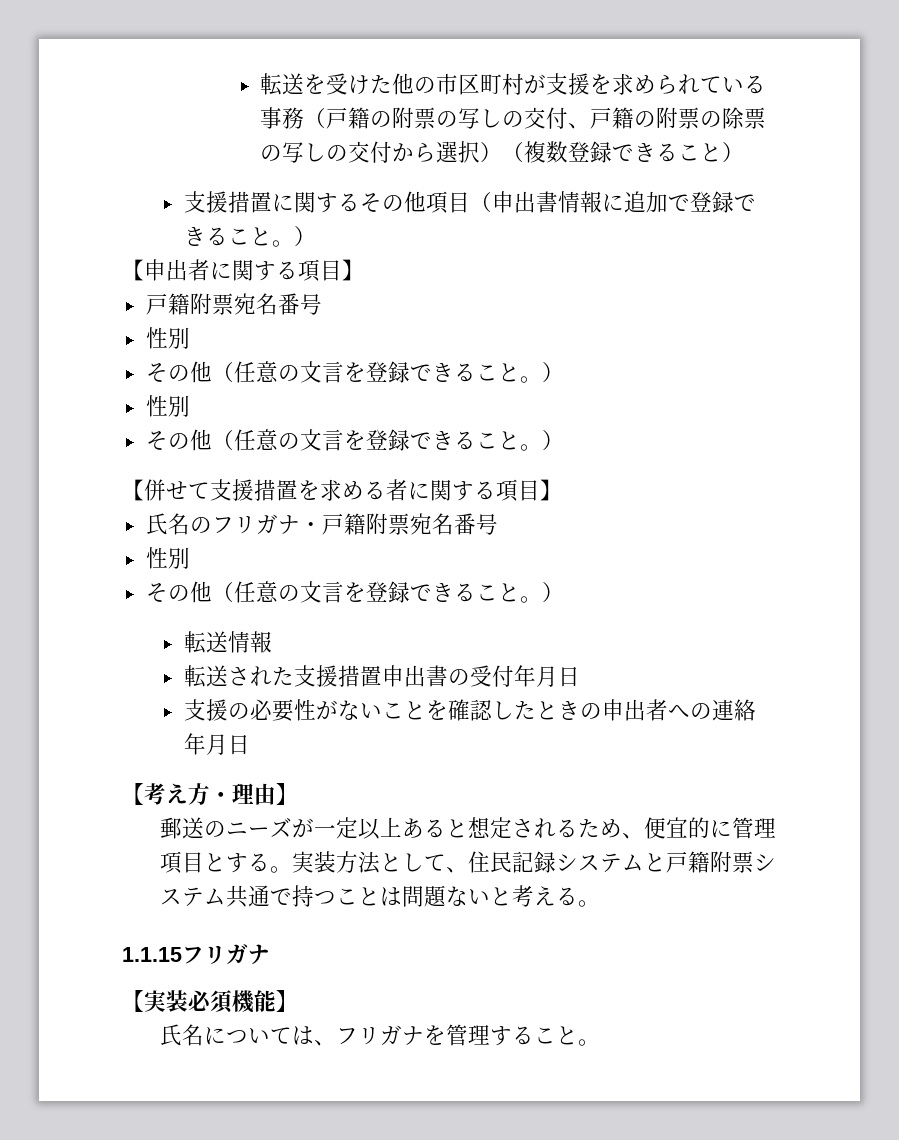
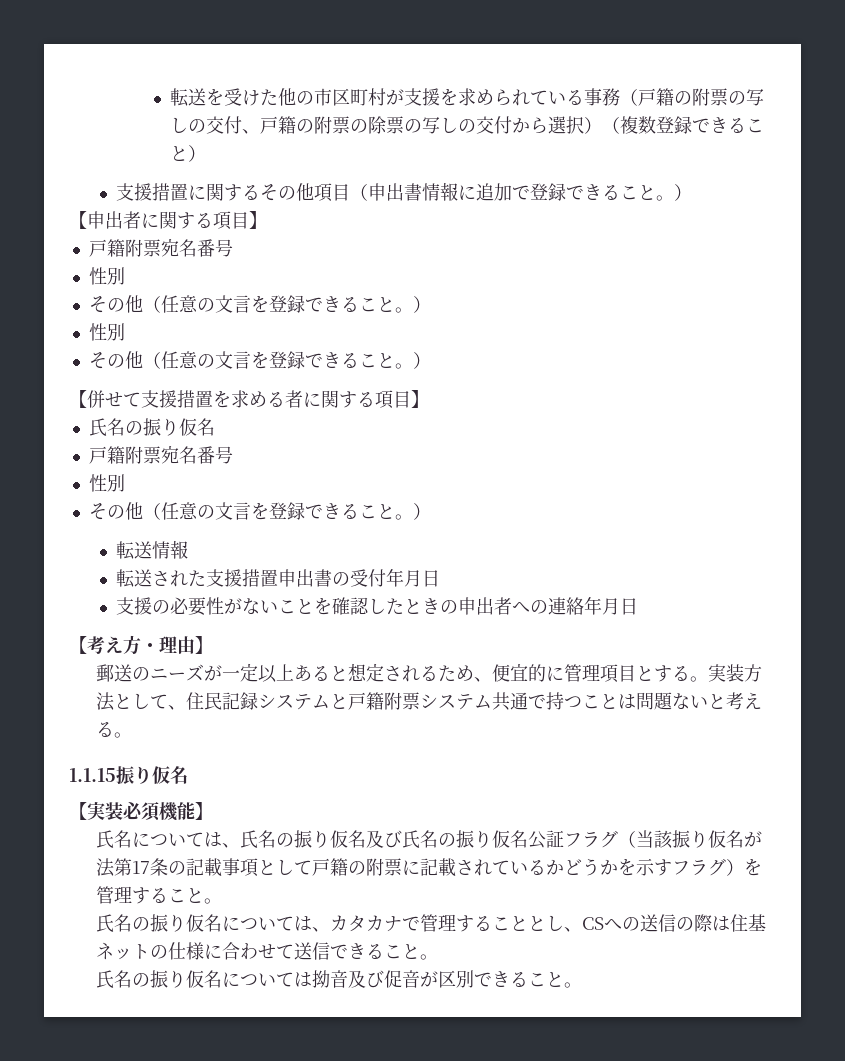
  【併せて支援措置を求める者に関する項目】
- 氏名のフリガナ・戸籍附票宛名番号
+ 氏名の振り仮名
+ 戸籍附票宛名番号
- 1.1.15フリガナ
+ 1.1.15振り仮名
- 氏名については、フリガナを管理すること。
+ 氏名については、氏名の振り仮名及び氏名の振り仮名公証フラグ（当該振り仮名が法第17条の記載事項として戸籍の附票に記載されているかどうかを示すフラグ）を管理すること。
+ 氏名の振り仮名については、カタカナで管理することとし、CSへの送信の際は住基ネットの仕様に合わせて送信できること。
+ 氏名の振り仮名については拗音及び促音が区別できること。

